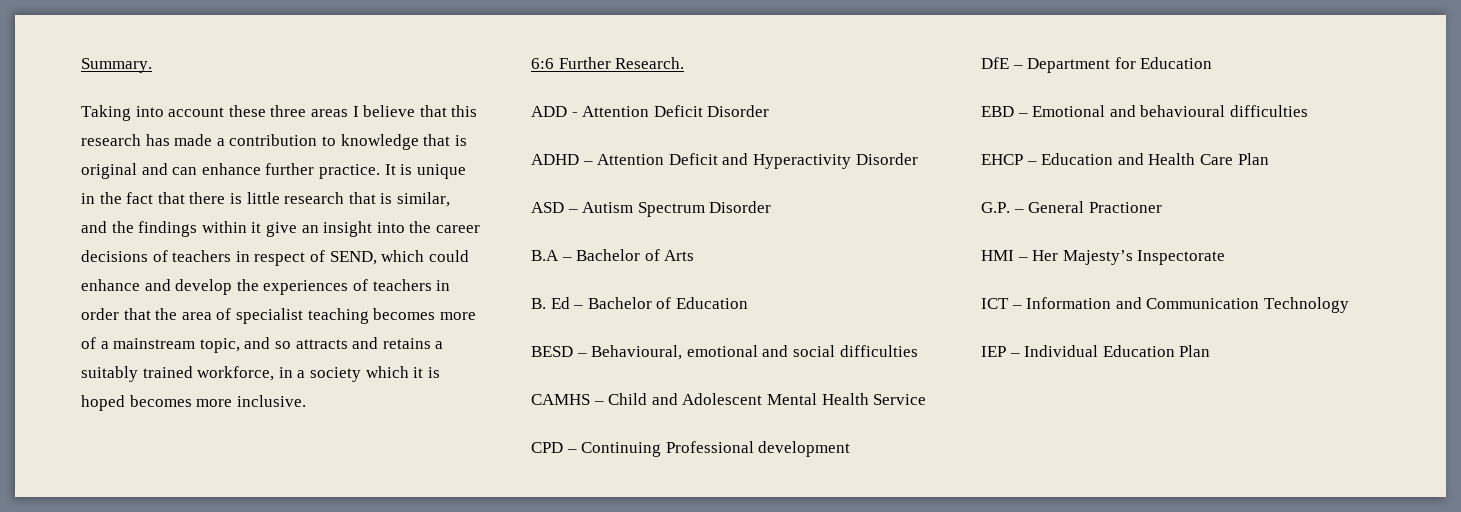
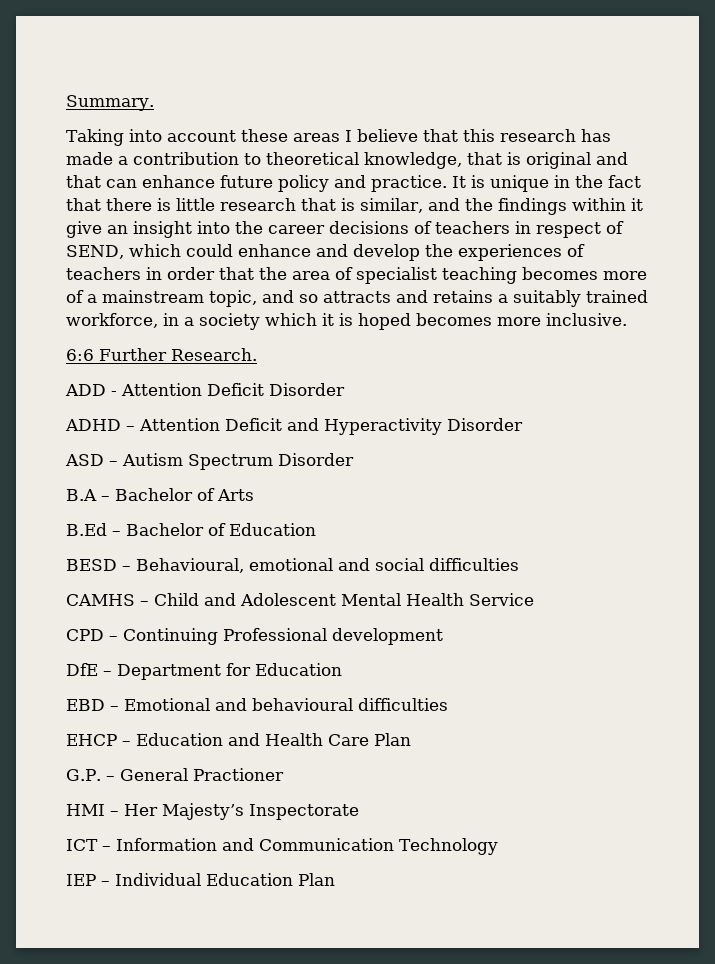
- Taking into account these three areas I believe that this research has made a contribution to knowledge that is original and can enhance further practice.
+ Taking into account these areas I believe that this research has made a contribution to theoretical knowledge, that is original and that can enhance future policy and practice.
- B. Ed – Bachelor of Education
+ B.Ed – Bachelor of Education

